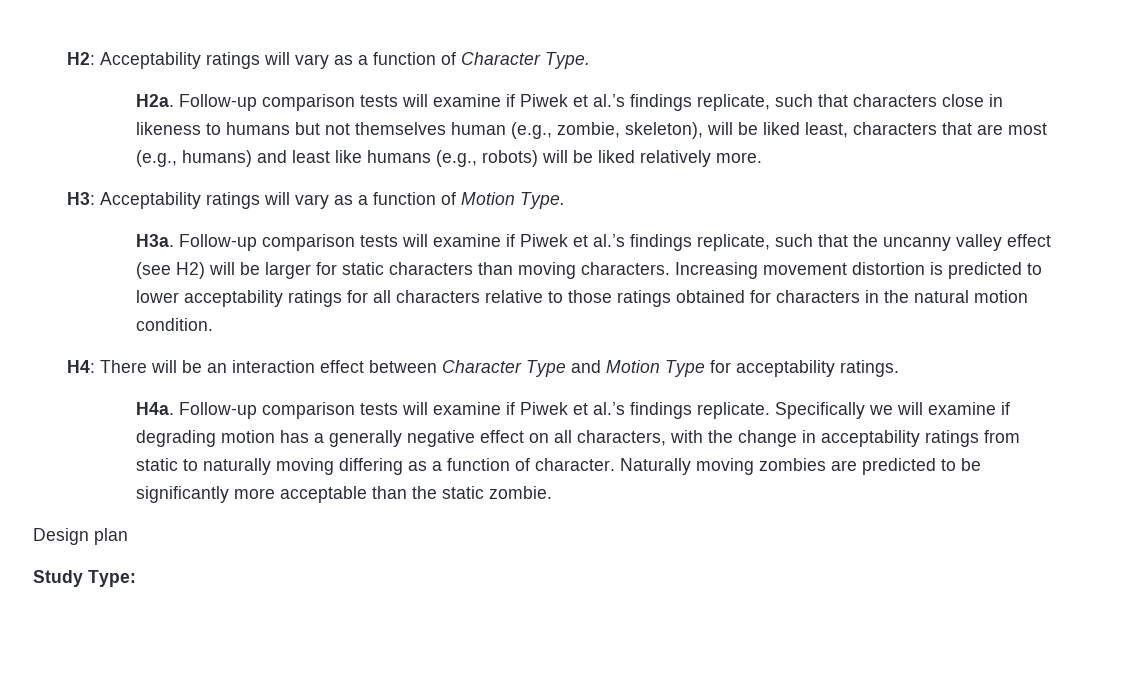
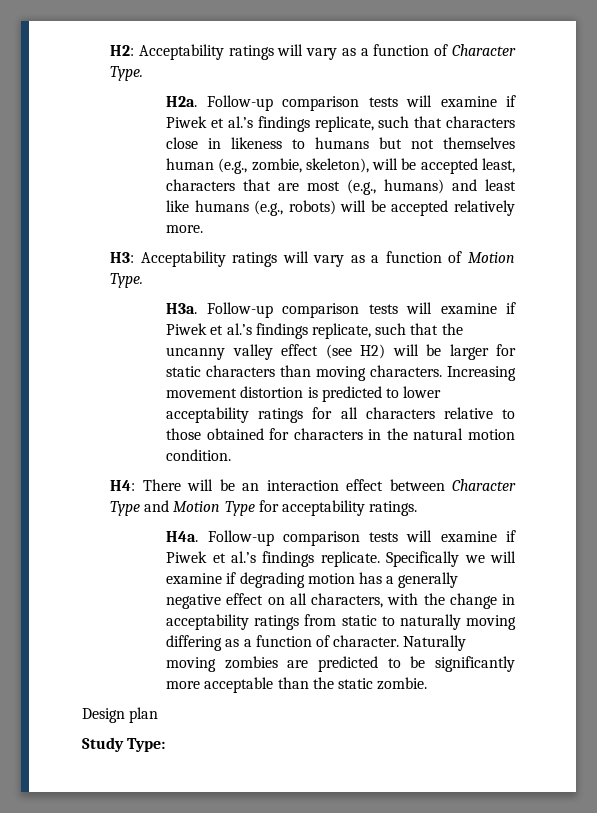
- H2a. Follow-up comparison tests will examine if Piwek et al.’s findings replicate, such that characters close in likeness to humans but not themselves human (e.g., zombie, skeleton), will be liked least, characters that are most (e.g., humans) and least like humans (e.g., robots) will be liked relatively more.
+ H2a. Follow-up comparison tests will examine if Piwek et al.’s findings replicate, such that characters close in likeness to humans but not themselves human (e.g., zombie, skeleton), will be accepted least, characters that are most (e.g., humans) and least like humans (e.g., robots) will be accepted relatively more.
- Increasing movement distortion is predicted to lower acceptability ratings for all characters relative to those ratings obtained for characters in the natural motion condition.
+ Increasing movement distortion is predicted to lower acceptability ratings for all characters relative to those obtained for characters in the natural motion condition.

